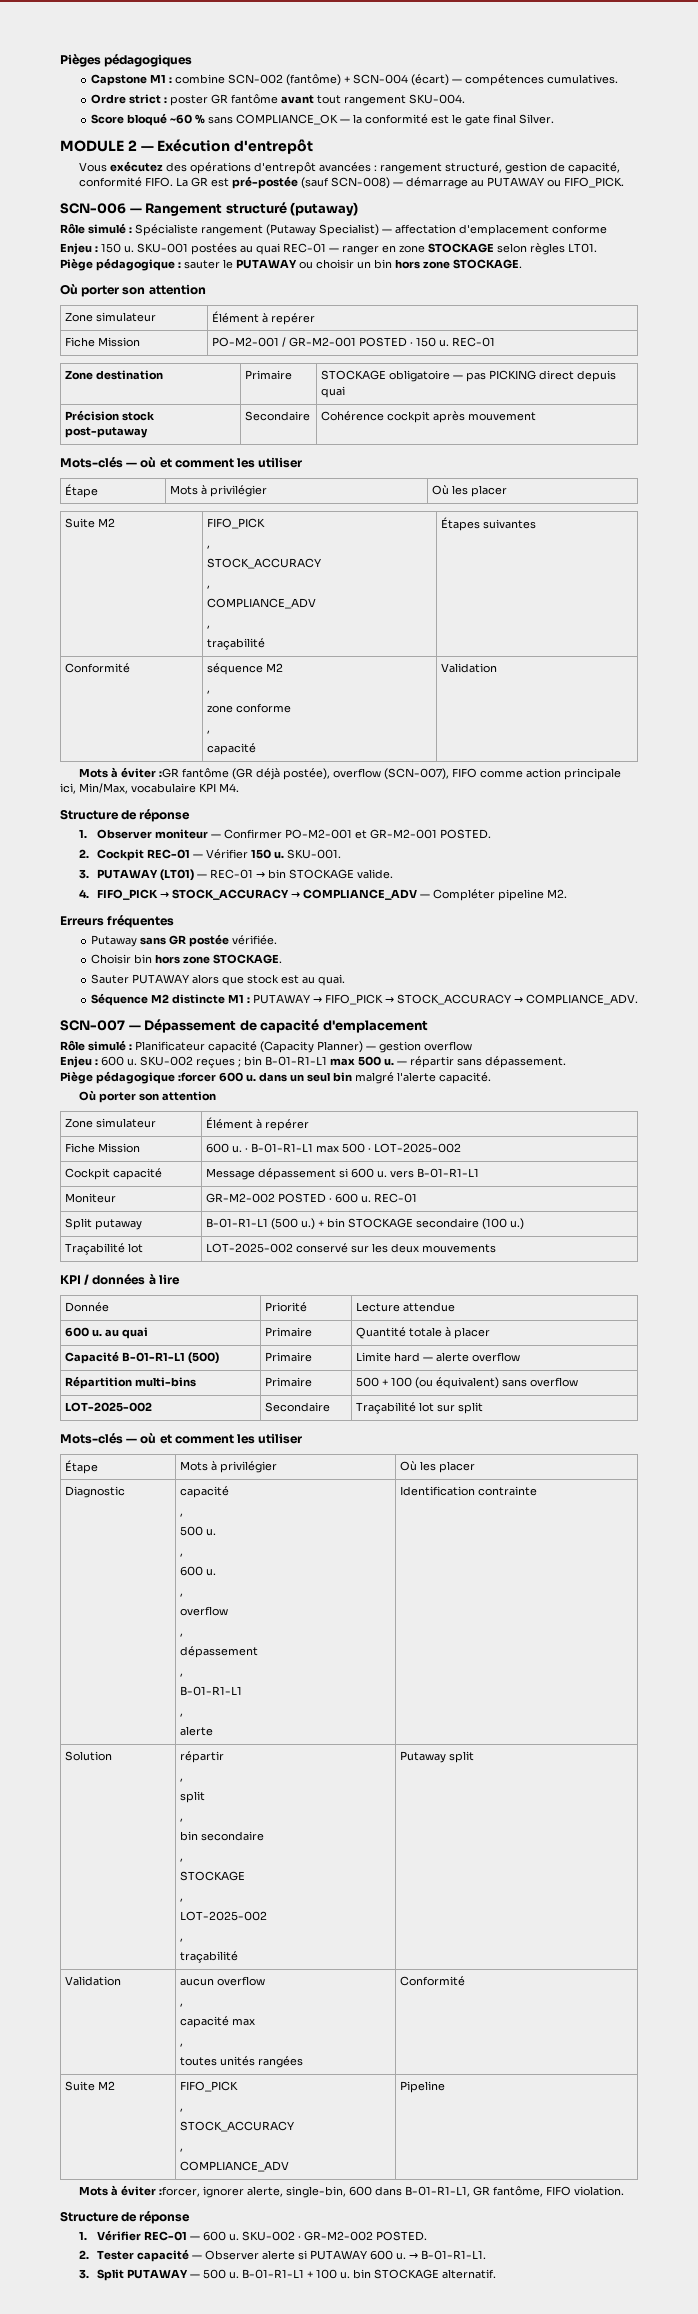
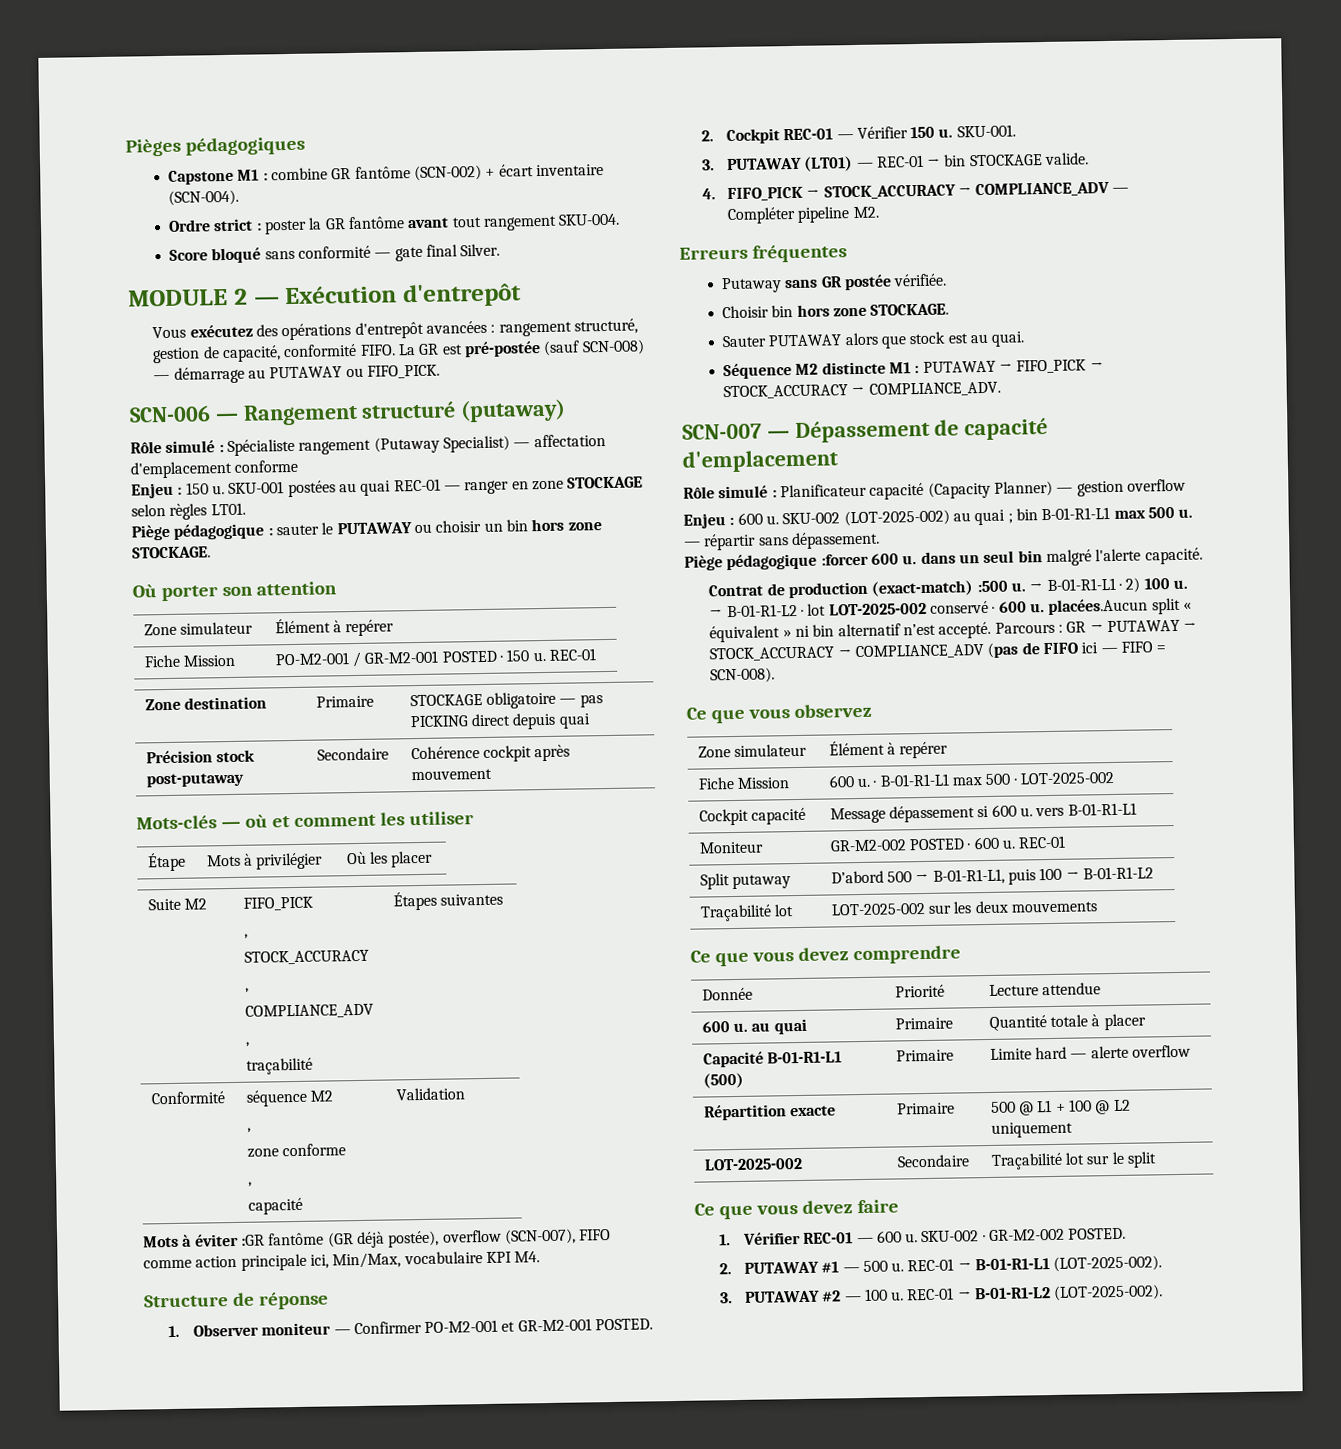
- Capstone M1 : combine SCN-002 (fantôme) + SCN-004 (écart) — compétences cumulatives.
+ Capstone M1 : combine GR fantôme (SCN-002) + écart inventaire (SCN-004).
- Ordre strict : poster GR fantôme avant tout rangement SKU-004.
+ Ordre strict : poster la GR fantôme avant tout rangement SKU-004.
- Score bloqué ~60 % sans COMPLIANCE_OK — la conformité est le gate final Silver.
+ Score bloqué sans conformité — gate final Silver.
- SKU-002 reçues ; bin B-01-R1-L1 max 500 u.
+ SKU-002 (LOT-2025-002) au quai ; bin B-01-R1-L1 max 500 u.
  Piège pédagogique :forcer 600 u. dans un seul bin malgré l'alerte capacité.
- Où porter son attention
+ Contrat de production (exact-match) :500 u. → B-01-R1-L1 · 2) 100 u. → B-01-R1-L2 · lot LOT-2025-002 conservé · 600 u. placées.Aucun split « équivalent » ni bin alternatif n’est accepté. Parcours : GR → PUTAWAY → STOCK_ACCURACY → COMPLIANCE_ADV (pas de FIFO ici — FIFO = SCN-008).
+ Ce que vous observez
- Split putaway | B-01-R1-L1 (500 u.) + bin STOCKAGE secondaire (100 u.)
+ Split putaway | D’abord 500 → B-01-R1-L1, puis 100 → B-01-R1-L2
- Traçabilité lot | LOT-2025-002 conservé sur les deux mouvements
+ Traçabilité lot | LOT-2025-002 sur les deux mouvements
- KPI / données à lire
+ Ce que vous devez comprendre
- Répartition multi-bins | Primaire | 500 + 100 (ou équivalent) sans overflow
+ Répartition exacte | Primaire | 500 @ L1 + 100 @ L2 uniquement
- LOT-2025-002 | Secondaire | Traçabilité lot sur split
- Mots-clés — où et comment les utiliser
- Étape | Mots à privilégier | Où les placer
- Diagnostic | capacité
- ,
- 500 u.
- ,
- 600 u.
- ,
- overflow
- ,
- dépassement
- ,
- B-01-R1-L1
- ,
- alerte | Identification contrainte
- Solution | répartir
- ,
- split
- ,
- bin secondaire
- ,
- STOCKAGE
- ,
- LOT-2025-002
- ,
- traçabilité | Putaway split
- Validation | aucun overflow
- ,
- capacité max
- ,
- toutes unités rangées | Conformité
- Suite M2 | FIFO_PICK
- ,
- STOCK_ACCURACY
- ,
- COMPLIANCE_ADV | Pipeline
- Mots à éviter :forcer, ignorer alerte, single-bin, 600 dans B-01-R1-L1, GR fantôme, FIFO violation.
- Structure de réponse
+ LOT-2025-002 | Secondaire | Traçabilité lot sur le split
+ Ce que vous devez faire
- 2. Tester capacité — Observer alerte si PUTAWAY 600 u. → B-01-R1-L1.
- 3. Split PUTAWAY — 500 u. B-01-R1-L1 + 100 u. bin STOCKAGE alternatif.
+ 2. PUTAWAY #1 — 500 u. REC-01 → B-01-R1-L1 (LOT-2025-002).
+ 3. PUTAWAY #2 — 100 u. REC-01 → B-01-R1-L2 (LOT-2025-002).

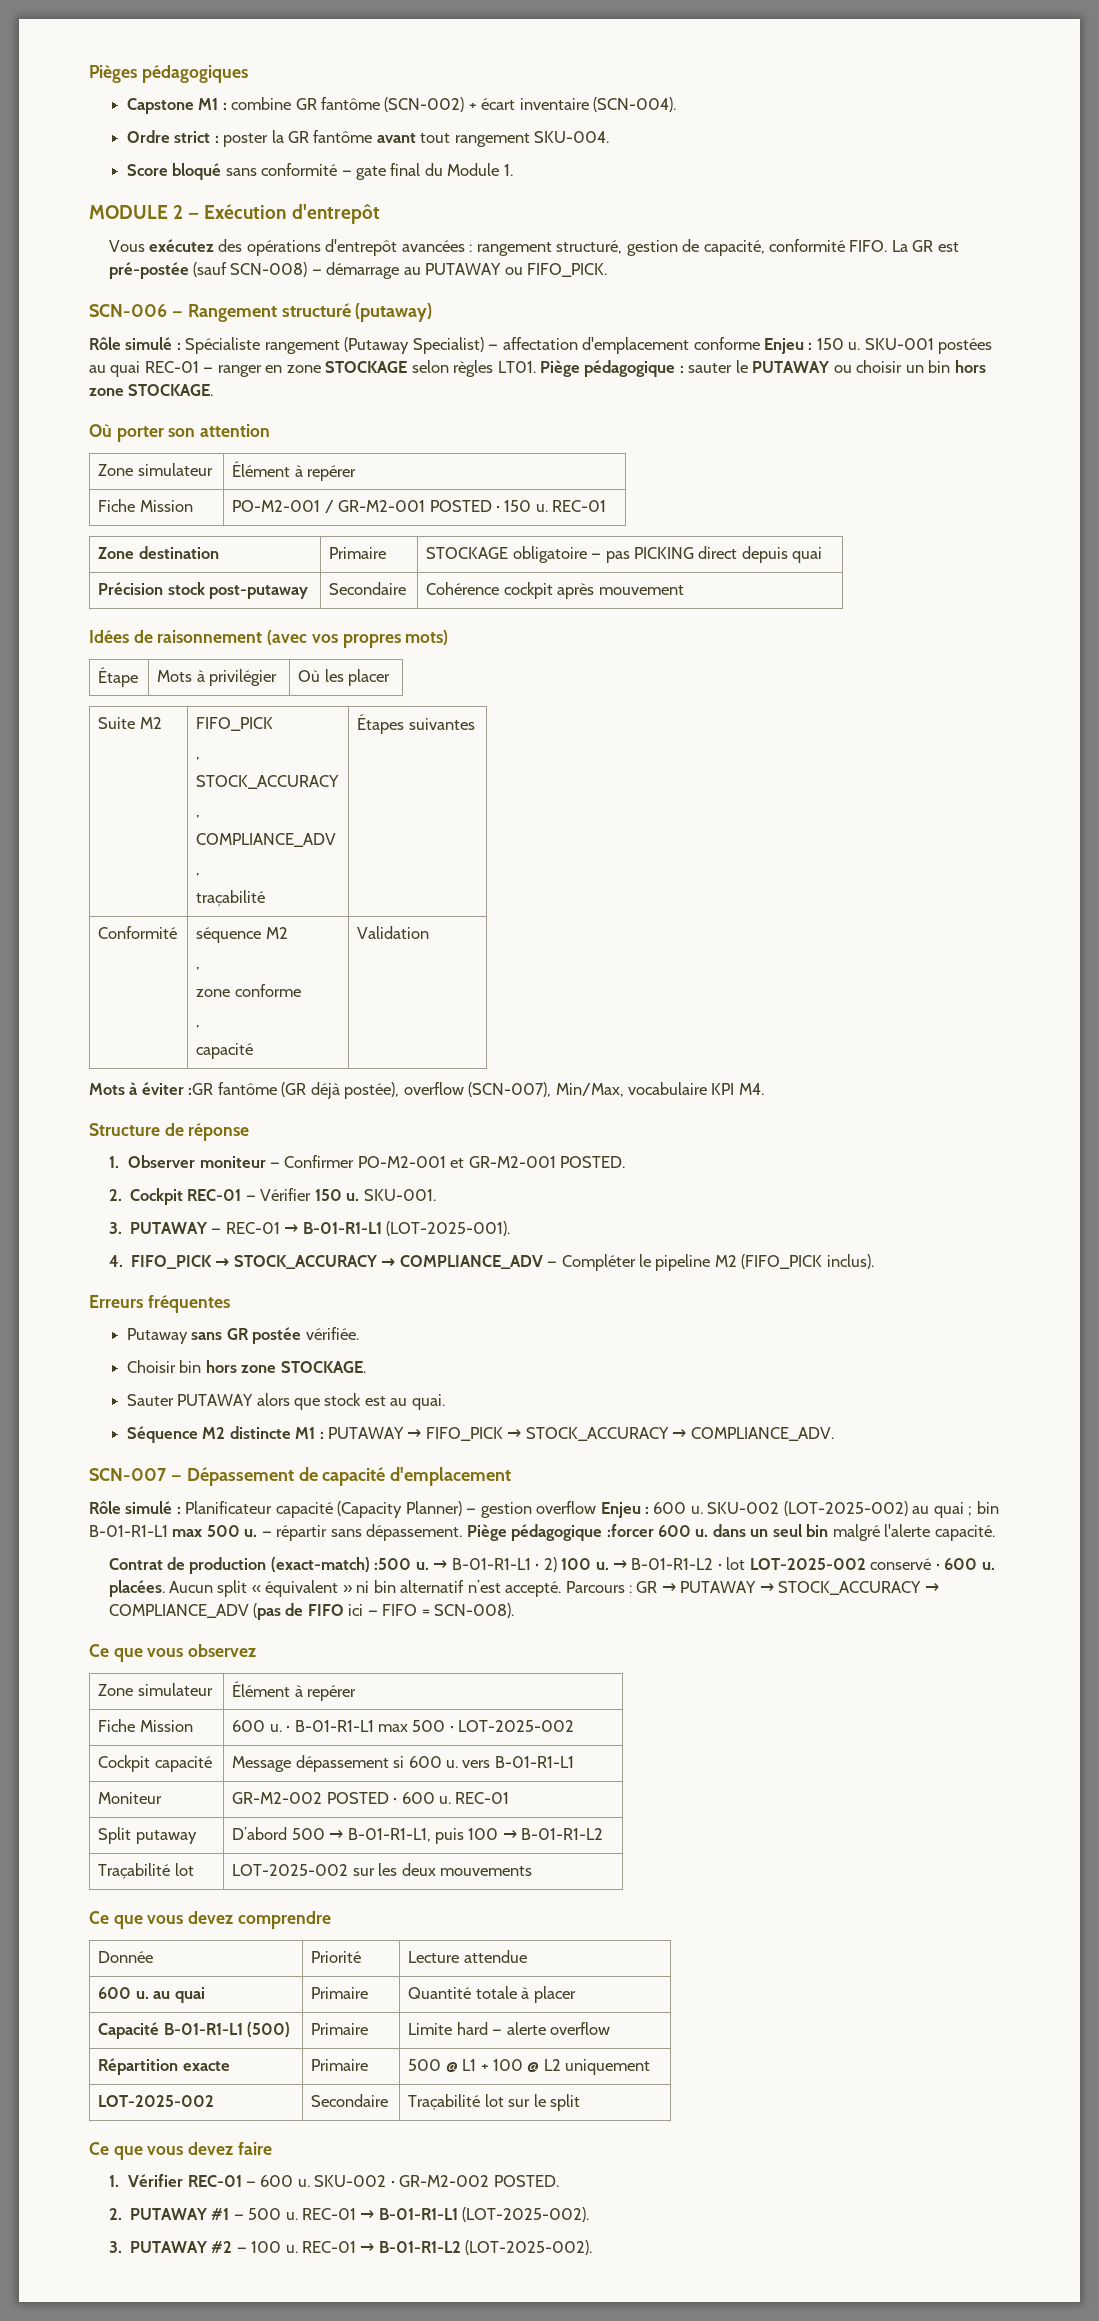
- Score bloqué sans conformité — gate final Silver.
+ Score bloqué sans conformité — gate final du Module 1.
- Rôle simulé : Spécialiste rangement (Putaway Specialist) — affectation d'emplacement conforme
- Enjeu : 150 u.
+ Rôle simulé : Spécialiste rangement (Putaway Specialist) — affectation d'emplacement conforme Enjeu : 150 u.
- SKU-001 postées au quai REC-01 — ranger en zone STOCKAGE selon règles LT01.
- Piège pédagogique : sauter le PUTAWAY ou choisir un bin hors zone STOCKAGE.
+ SKU-001 postées au quai REC-01 — ranger en zone STOCKAGE selon règles LT01. Piège pédagogique : sauter le PUTAWAY ou choisir un bin hors zone STOCKAGE.
- Mots-clés — où et comment les utiliser
+ Idées de raisonnement (avec vos propres mots)
- Mots à éviter :GR fantôme (GR déjà postée), overflow (SCN-007), FIFO comme action principale ici, Min/Max, vocabulaire KPI M4.
+ Mots à éviter :GR fantôme (GR déjà postée), overflow (SCN-007), Min/Max, vocabulaire KPI M4.
- 3. PUTAWAY (LT01) — REC-01 → bin STOCKAGE valide.
+ 3. PUTAWAY — REC-01 → B-01-R1-L1 (LOT-2025-001).
- 4. FIFO_PICK → STOCK_ACCURACY → COMPLIANCE_ADV — Compléter pipeline M2.
+ 4. FIFO_PICK → STOCK_ACCURACY → COMPLIANCE_ADV — Compléter le pipeline M2 (FIFO_PICK inclus).
- Rôle simulé : Planificateur capacité (Capacity Planner) — gestion overflow
- Enjeu : 600 u.
+ Rôle simulé : Planificateur capacité (Capacity Planner) — gestion overflow Enjeu : 600 u.
- — répartir sans dépassement.
- Piège pédagogique :forcer 600 u. dans un seul bin malgré l'alerte capacité.
+ — répartir sans dépassement. Piège pédagogique :forcer 600 u. dans un seul bin malgré l'alerte capacité.
- → B-01-R1-L2 · lot LOT-2025-002 conservé · 600 u. placées.Aucun split « équivalent » ni bin alternatif n’est accepté.
+ → B-01-R1-L2 · lot LOT-2025-002 conservé · 600 u. placées. Aucun split « équivalent » ni bin alternatif n’est accepté.

